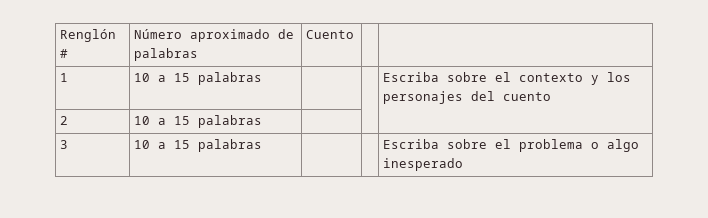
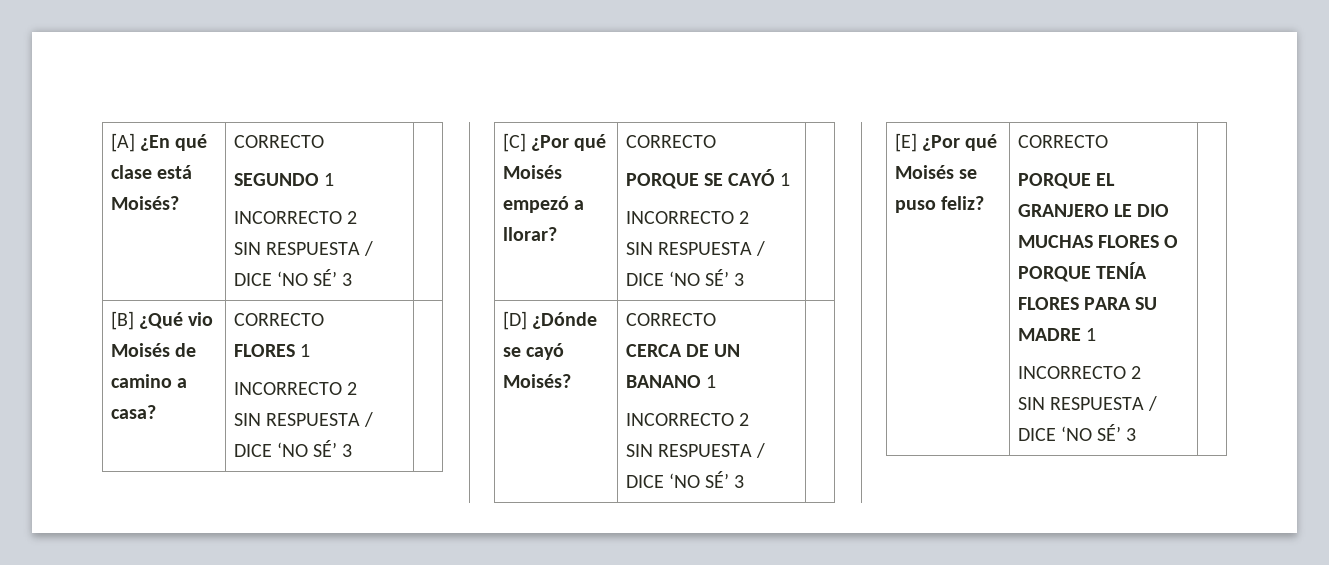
- Renglón # | Número aproximado de palabras | Cuento | |
- 1 | 10 a 15 palabras | | | Escriba sobre el contexto y los personajes del cuento
- 2 | 10 a 15 palabras | | |
- 3 | 10 a 15 palabras | | | Escriba sobre el problema o algo inesperado
+ [A] ¿En qué clase está Moisés? | CORRECTO
+ SEGUNDO 1
+ INCORRECTO 2
+ SIN RESPUESTA / DICE ‘NO SÉ’ 3 |
+ [B] ¿Qué vio Moisés de camino a casa? | CORRECTO
+ FLORES 1
+ INCORRECTO 2
+ SIN RESPUESTA / DICE ‘NO SÉ’ 3 |
+ [C] ¿Por qué Moisés empezó a llorar? | CORRECTO
+ PORQUE SE CAYÓ 1
+ INCORRECTO 2
+ SIN RESPUESTA / DICE ‘NO SÉ’ 3 |
+ [D] ¿Dónde se cayó Moisés? | CORRECTO
+ CERCA DE UN BANANO 1
+ INCORRECTO 2
+ SIN RESPUESTA / DICE ‘NO SÉ’ 3 |
+ [E] ¿Por qué Moisés se puso feliz? | CORRECTO
+ PORQUE EL GRANJERO LE DIO MUCHAS FLORES O PORQUE TENÍA FLORES PARA SU MADRE 1
+ INCORRECTO 2
+ SIN RESPUESTA / DICE ‘NO SÉ’ 3 |

